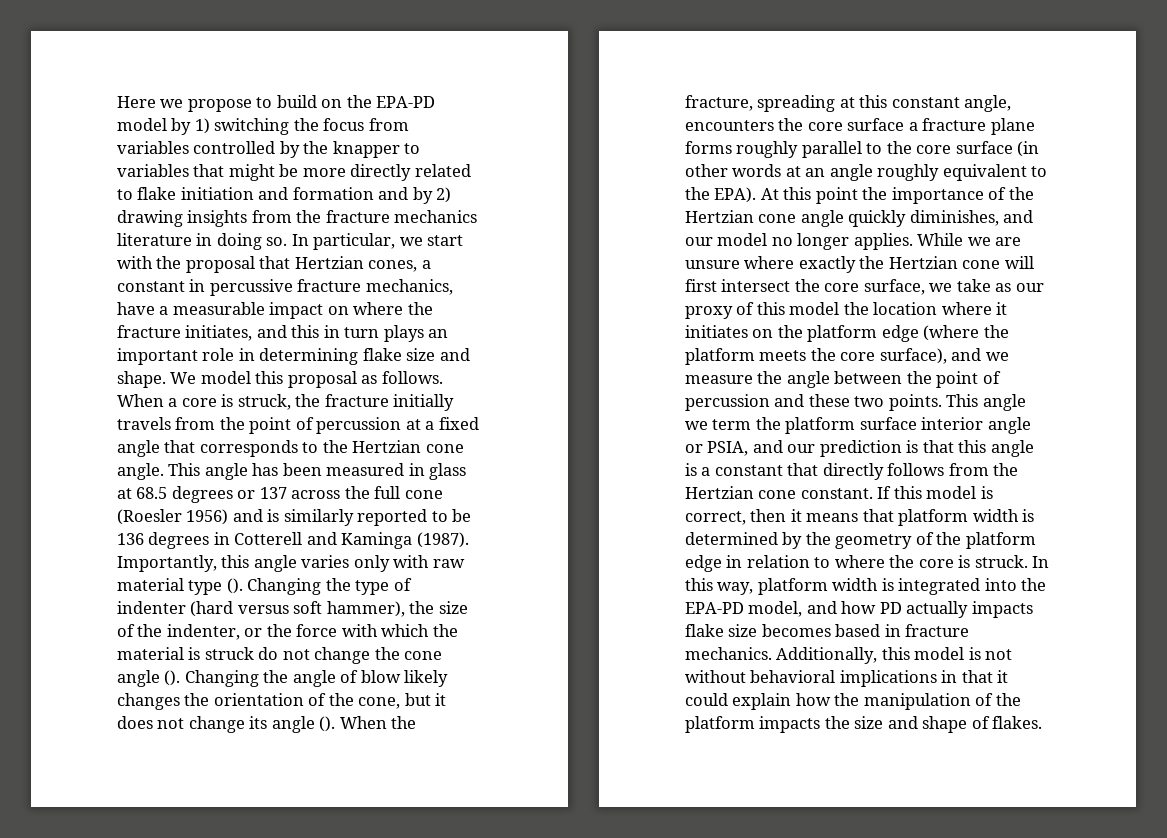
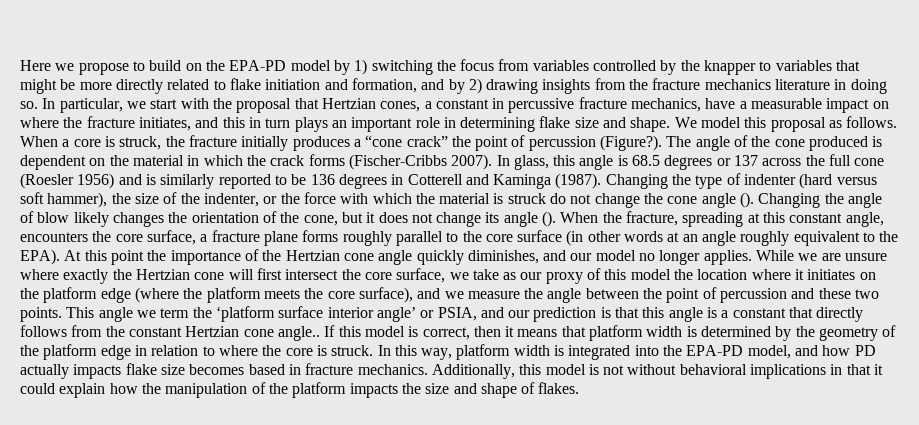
- Here we propose to build on the EPA-PD model by 1) switching the focus from variables controlled by the knapper to variables that might be more directly related to flake initiation and formation and by 2) drawing insights from the fracture mechanics literature in doing so.
+ Here we propose to build on the EPA-PD model by 1) switching the focus from variables controlled by the knapper to variables that might be more directly related to flake initiation and formation, and by 2) drawing insights from the fracture mechanics literature in doing so.
- When a core is struck, the fracture initially travels from the point of percussion at a fixed angle that corresponds to the Hertzian cone angle. This angle has been measured in glass at 68.5 degrees or 137 across the full cone (Roesler 1956) and is similarly reported to be 136 degrees in Cotterell and Kaminga (1987).
+ When a core is struck, the fracture initially produces a “cone crack” the point of percussion (Figure?). The angle of the cone produced is dependent on the material in which the crack forms (Fischer-Cribbs 2007). In glass, this angle is 68.5 degrees or 137 across the full cone (Roesler 1956) and is similarly reported to be 136 degrees in Cotterell and Kaminga (1987).
- Importantly, this angle varies only with raw material type ().
- When the fracture, spreading at this constant angle, encounters the core surface a fracture plane forms roughly parallel to the core surface (in other words at an angle roughly equivalent to the EPA).
+ When the fracture, spreading at this constant angle, encounters the core surface, a fracture plane forms roughly parallel to the core surface (in other words at an angle roughly equivalent to the EPA).
- This angle we term the platform surface interior angle or PSIA, and our prediction is that this angle is a constant that directly follows from the Hertzian cone constant.
+ This angle we term the ‘platform surface interior angle’ or PSIA, and our prediction is that this angle is a constant that directly follows from the constant Hertzian cone angle..

